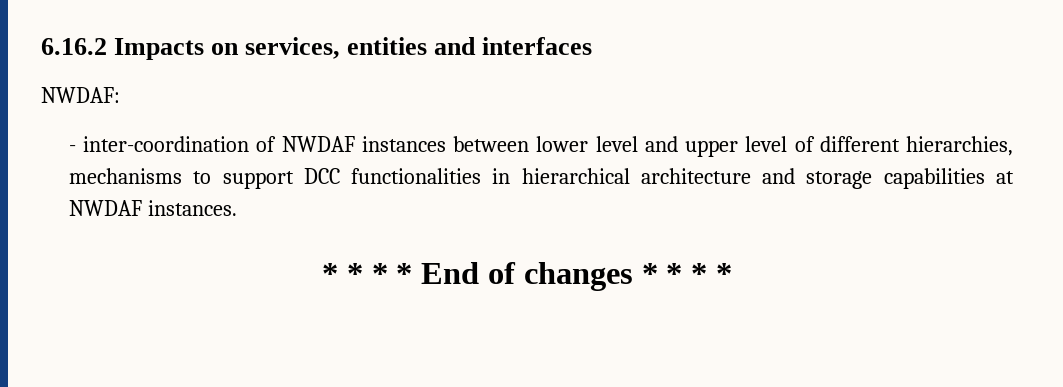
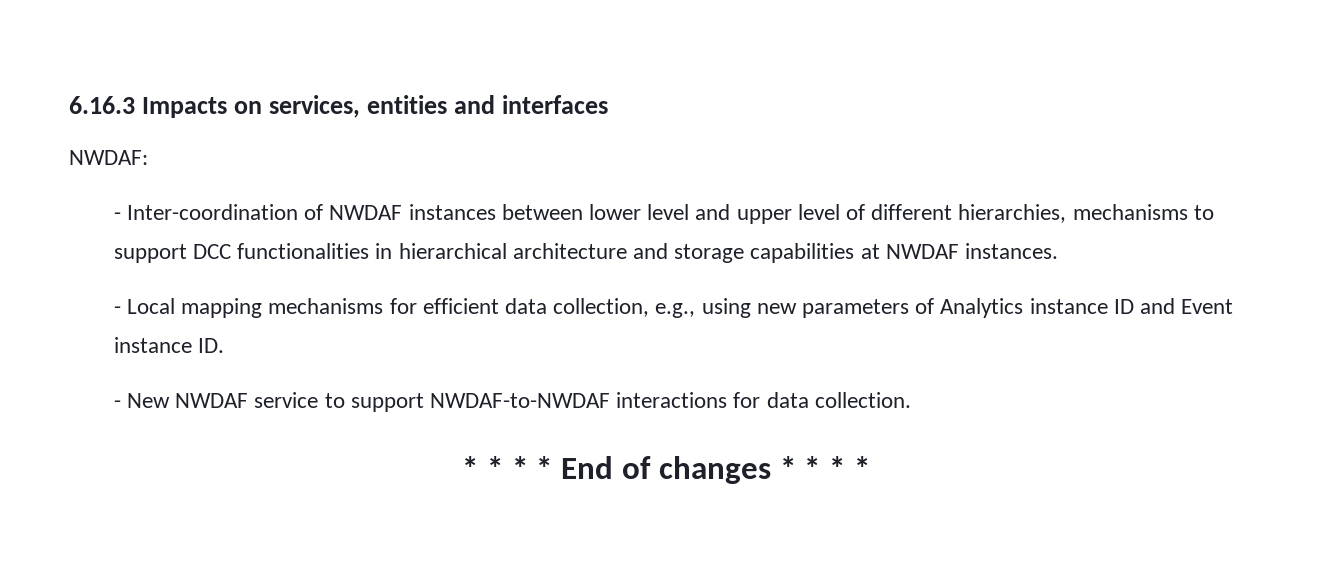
- 6.16.2 Impacts on services, entities and interfaces
+ 6.16.3 Impacts on services, entities and interfaces
- - inter-coordination of NWDAF instances between lower level and upper level of different hierarchies, mechanisms to support DCC functionalities in hierarchical architecture and storage capabilities at NWDAF instances.
+ - Inter-coordination of NWDAF instances between lower level and upper level of different hierarchies, mechanisms to support DCC functionalities in hierarchical architecture and storage capabilities at NWDAF instances.
+ - Local mapping mechanisms for efficient data collection, e.g., using new parameters of Analytics instance ID and Event instance ID.
+ - New NWDAF service to support NWDAF-to-NWDAF interactions for data collection.

